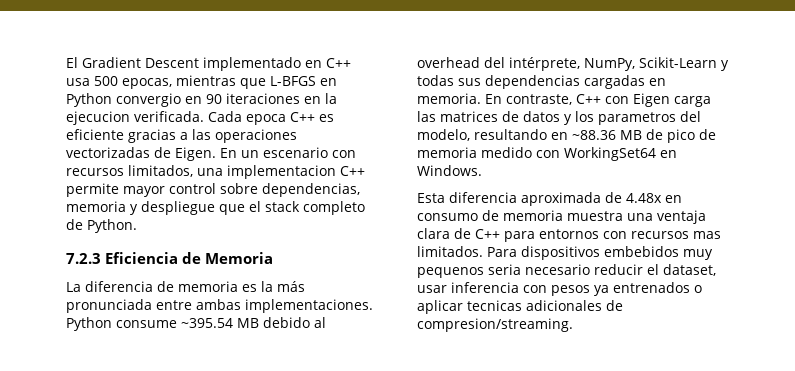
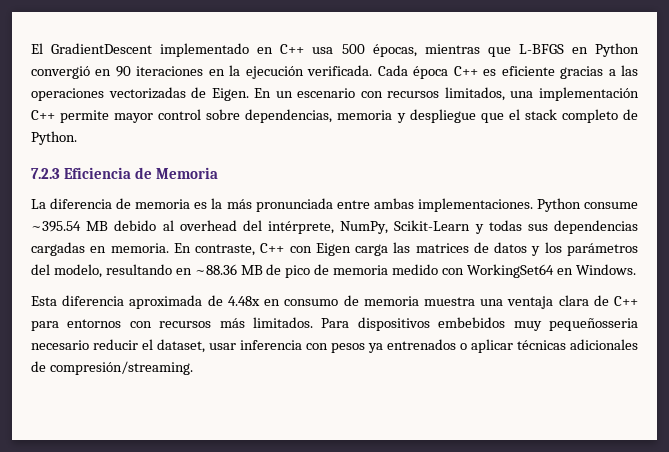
- El Gradient Descent implementado en C++ usa 500 epocas, mientras que L-BFGS en Python convergio en 90 iteraciones en la ejecucion verificada.
+ El GradientDescent implementado en C++ usa 500 épocas, mientras que L-BFGS en Python convergió en 90 iteraciones en la ejecución verificada.
- Cada epoca C++ es eficiente gracias a las operaciones vectorizadas de Eigen.
+ Cada época C++ es eficiente gracias a las operaciones vectorizadas de Eigen.
- En un escenario con recursos limitados, una implementacion C++ permite mayor control sobre dependencias, memoria y despliegue que el stack completo de Python.
+ En un escenario con recursos limitados, una implementación C++ permite mayor control sobre dependencias, memoria y despliegue que el stack completo de Python.
- En contraste, C++ con Eigen carga las matrices de datos y los parametros del modelo, resultando en ~88.36 MB de pico de memoria medido con WorkingSet64 en Windows.
+ En contraste, C++ con Eigen carga las matrices de datos y los parámetros del modelo, resultando en ~88.36 MB de pico de memoria medido con WorkingSet64 en Windows.
- Esta diferencia aproximada de 4.48x en consumo de memoria muestra una ventaja clara de C++ para entornos con recursos mas limitados.
+ Esta diferencia aproximada de 4.48x en consumo de memoria muestra una ventaja clara de C++ para entornos con recursos más limitados.
- Para dispositivos embebidos muy pequenos seria necesario reducir el dataset, usar inferencia con pesos ya entrenados o aplicar tecnicas adicionales de compresion/streaming.
+ Para dispositivos embebidos muy pequeñosseria necesario reducir el dataset, usar inferencia con pesos ya entrenados o aplicar técnicas adicionales de compresión/streaming.

